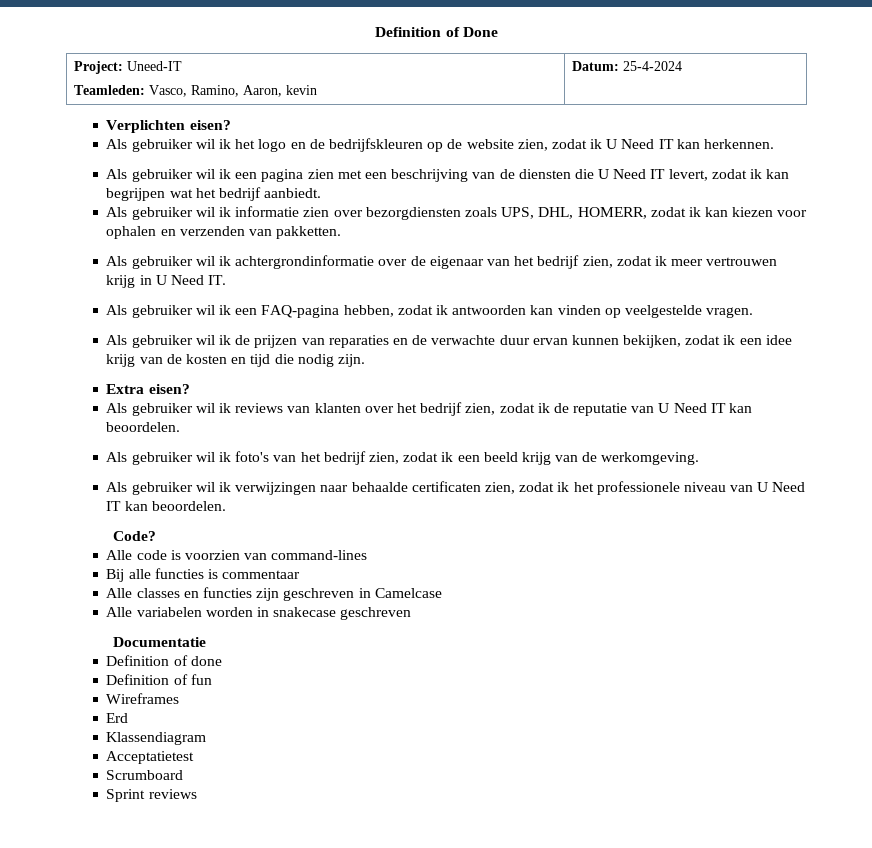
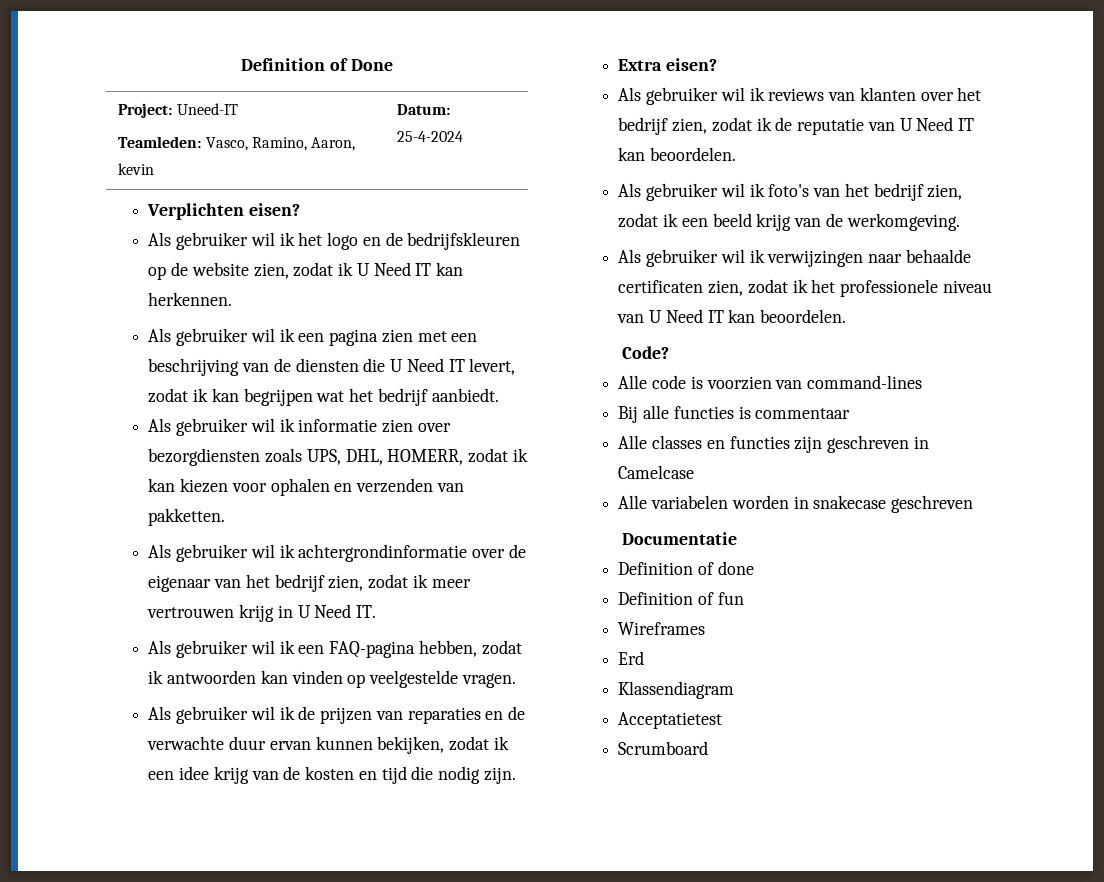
- Sprint reviews

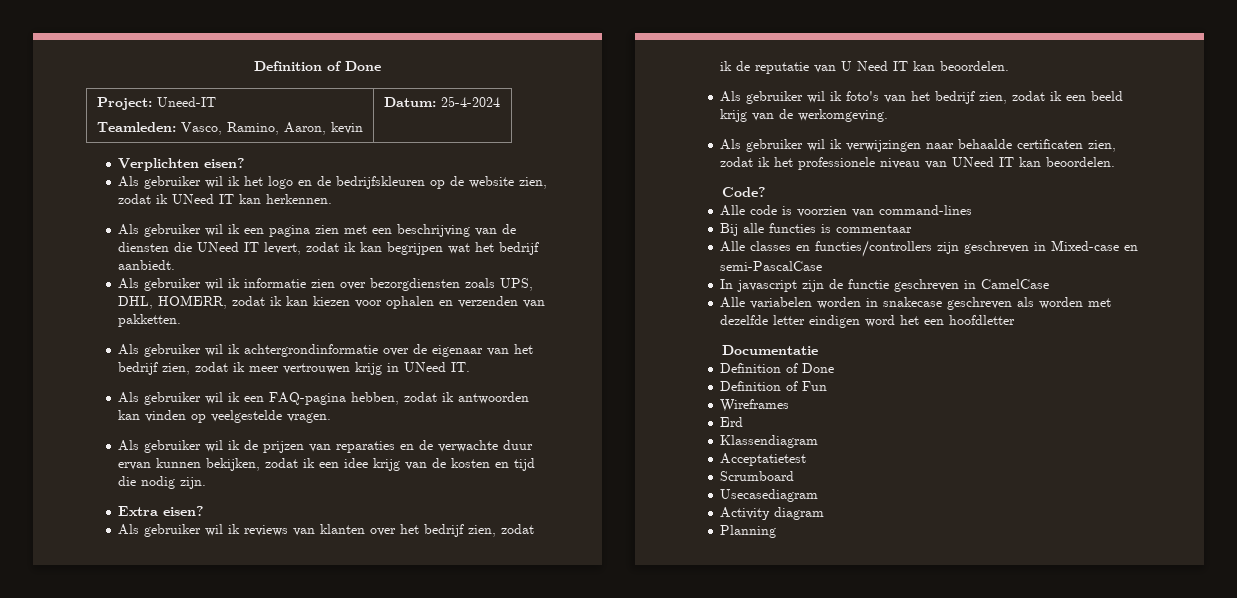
- Als gebruiker wil ik het logo en de bedrijfskleuren op de website zien, zodat ik U Need IT kan herkennen.
+ Als gebruiker wil ik het logo en de bedrijfskleuren op de website zien, zodat ik UNeed IT kan herkennen.
- Als gebruiker wil ik een pagina zien met een beschrijving van de diensten die U Need IT levert, zodat ik kan begrijpen wat het bedrijf aanbiedt.
+ Als gebruiker wil ik een pagina zien met een beschrijving van de diensten die UNeed IT levert, zodat ik kan begrijpen wat het bedrijf aanbiedt.
- Als gebruiker wil ik achtergrondinformatie over de eigenaar van het bedrijf zien, zodat ik meer vertrouwen krijg in U Need IT.
+ Als gebruiker wil ik achtergrondinformatie over de eigenaar van het bedrijf zien, zodat ik meer vertrouwen krijg in UNeed IT.
- Als gebruiker wil ik verwijzingen naar behaalde certificaten zien, zodat ik het professionele niveau van U Need IT kan beoordelen.
+ Als gebruiker wil ik verwijzingen naar behaalde certificaten zien, zodat ik het professionele niveau van UNeed IT kan beoordelen.
- Alle classes en functies zijn geschreven in Camelcase
+ Alle classes en functies/controllers zijn geschreven in Mixed-case en semi-PascalCase
+ In javascript zijn de functie geschreven in CamelCase
- Alle variabelen worden in snakecase geschreven
+ Alle variabelen worden in snakecase geschreven als worden met dezelfde letter eindigen word het een hoofdletter
  Documentatie
- Definition of done
- Definition of fun
+ Definition of Done
+ Definition of Fun
+ Usecasediagram
+ Activity diagram
+ Planning

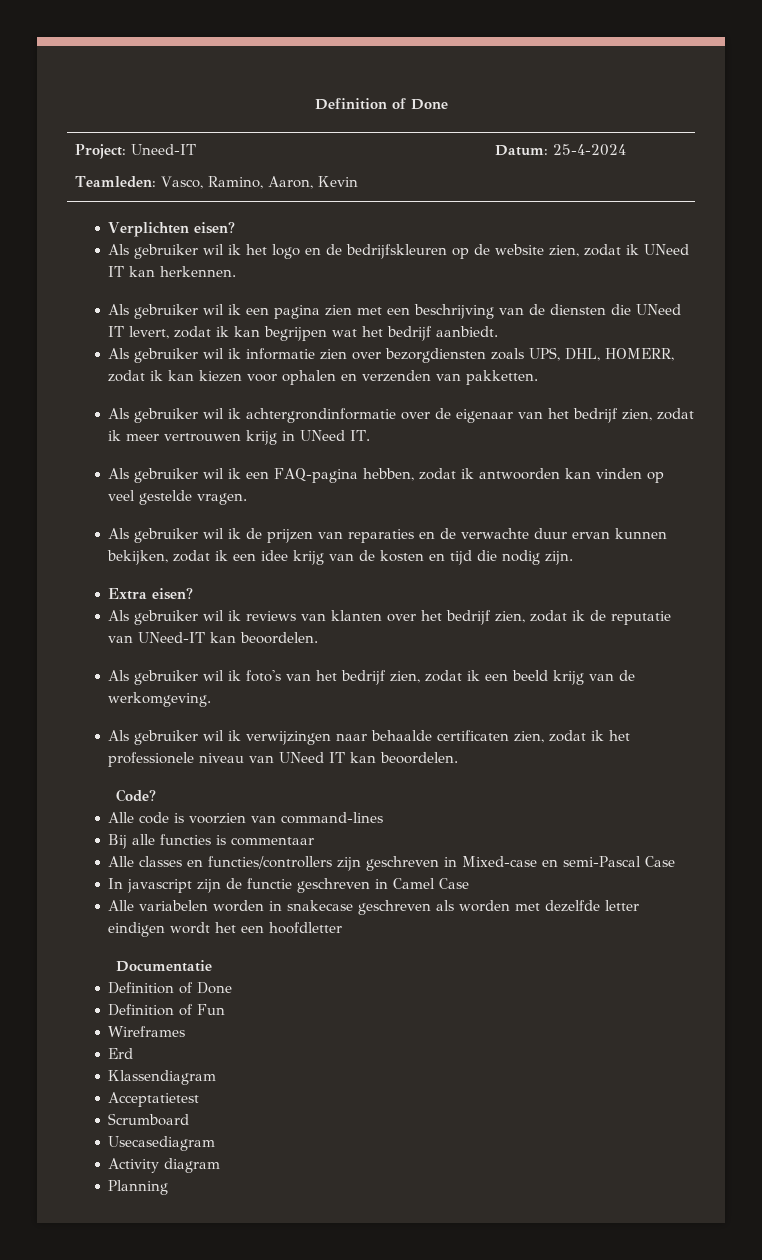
  Project: Uneed-IT
- Teamleden: Vasco, Ramino, Aaron, kevin | Datum: 25-4-2024
+ Teamleden: Vasco, Ramino, Aaron, Kevin | Datum: 25-4-2024
- Als gebruiker wil ik een FAQ-pagina hebben, zodat ik antwoorden kan vinden op veelgestelde vragen.
+ Als gebruiker wil ik een FAQ-pagina hebben, zodat ik antwoorden kan vinden op veel gestelde vragen.
- Als gebruiker wil ik reviews van klanten over het bedrijf zien, zodat ik de reputatie van U Need IT kan beoordelen.
+ Als gebruiker wil ik reviews van klanten over het bedrijf zien, zodat ik de reputatie van UNeed-IT kan beoordelen.
- Alle classes en functies/controllers zijn geschreven in Mixed-case en semi-PascalCase
+ Alle classes en functies/controllers zijn geschreven in Mixed-case en semi-Pascal Case
- In javascript zijn de functie geschreven in CamelCase
+ In javascript zijn de functie geschreven in Camel Case
- Alle variabelen worden in snakecase geschreven als worden met dezelfde letter eindigen word het een hoofdletter
+ Alle variabelen worden in snakecase geschreven als worden met dezelfde letter eindigen wordt het een hoofdletter

